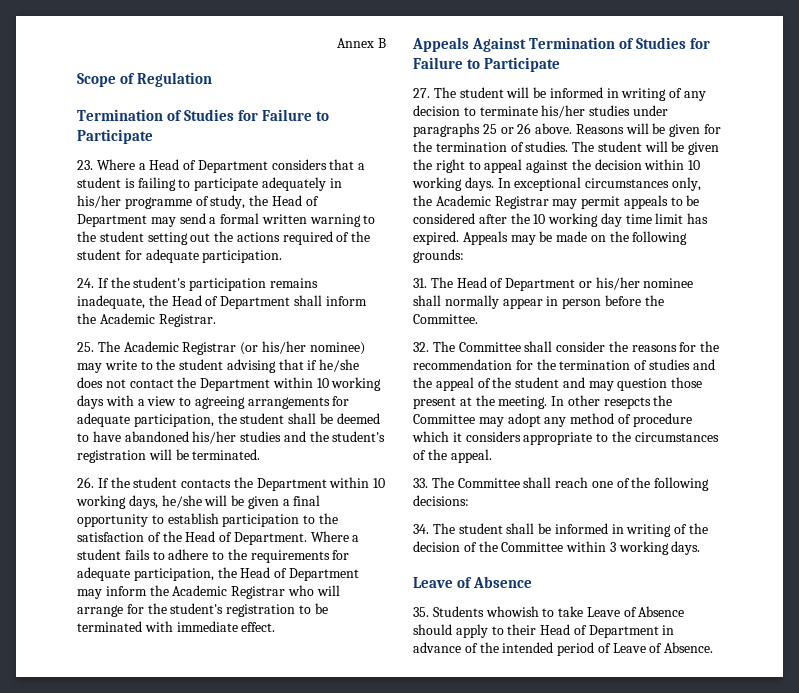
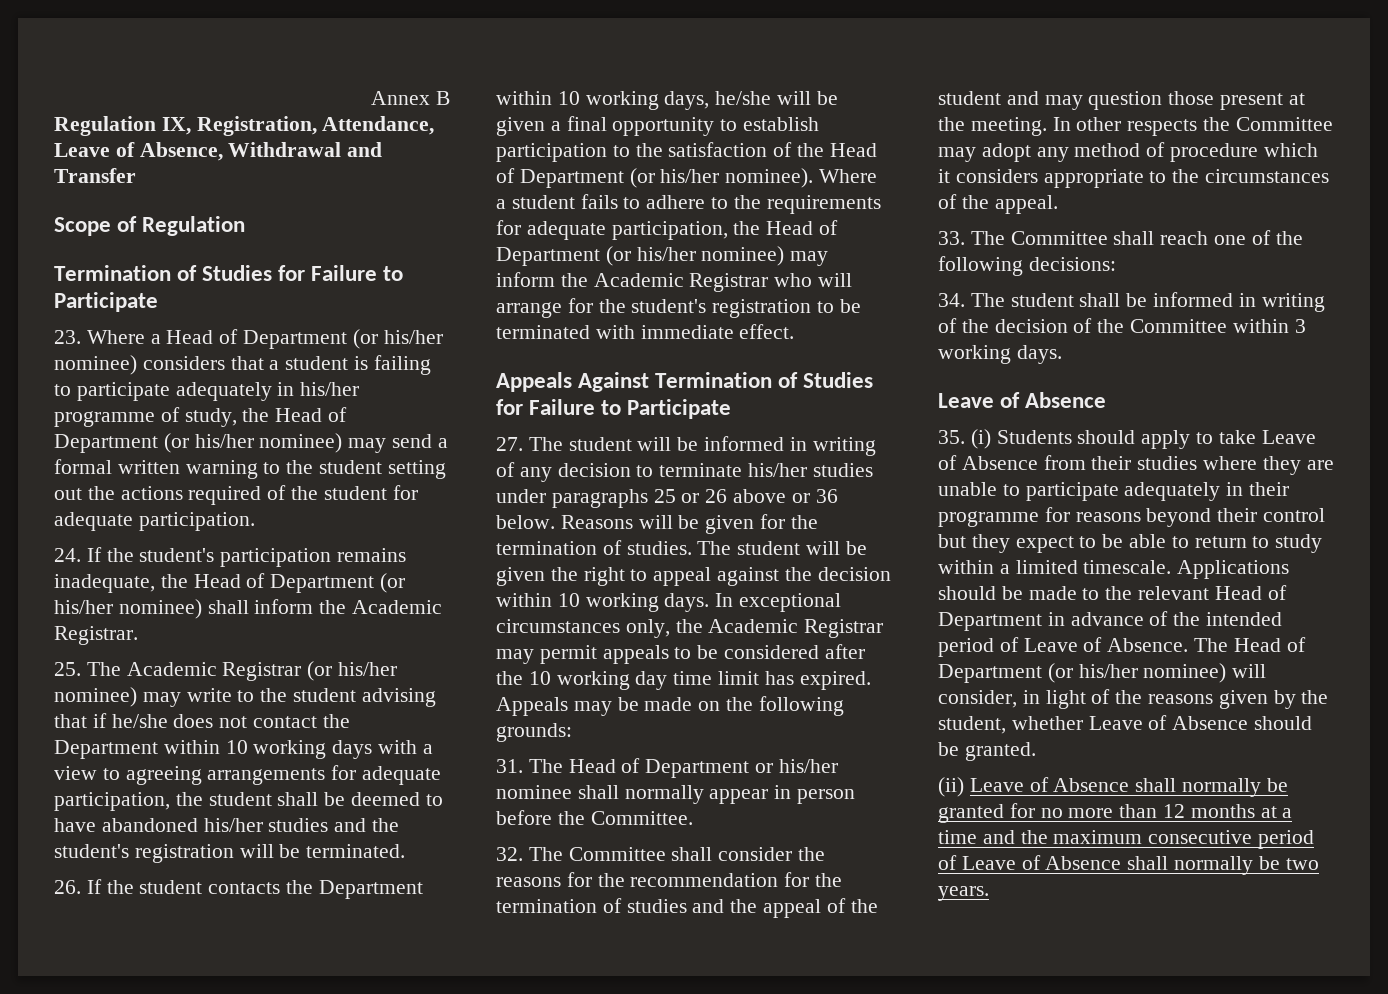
+ Regulation IX, Registration, Attendance, Leave of Absence, Withdrawal and Transfer
- 23. Where a Head of Department considers that a student is failing to participate adequately in his/her programme of study, the Head of Department may send a formal written warning to the student setting out the actions required of the student for adequate participation.
+ 23. Where a Head of Department (or his/her nominee) considers that a student is failing to participate adequately in his/her programme of study, the Head of Department (or his/her nominee) may send a formal written warning to the student setting out the actions required of the student for adequate participation.
- 24. If the student's participation remains inadequate, the Head of Department shall inform the Academic Registrar.
+ 24. If the student's participation remains inadequate, the Head of Department (or his/her nominee) shall inform the Academic Registrar.
- 26. If the student contacts the Department within 10 working days, he/she will be given a final opportunity to establish participation to the satisfaction of the Head of Department.
+ 26. If the student contacts the Department within 10 working days, he/she will be given a final opportunity to establish participation to the satisfaction of the Head of Department (or his/her nominee).
- Where a student fails to adhere to the requirements for adequate participation, the Head of Department may inform the Academic Registrar who will arrange for the student's registration to be terminated with immediate effect.
+ Where a student fails to adhere to the requirements for adequate participation, the Head of Department (or his/her nominee) may inform the Academic Registrar who will arrange for the student's registration to be terminated with immediate effect.
- 27. The student will be informed in writing of any decision to terminate his/her studies under paragraphs 25 or 26 above.
+ 27. The student will be informed in writing of any decision to terminate his/her studies under paragraphs 25 or 26 above or 36 below.
- In other resepcts the Committee may adopt any method of procedure which it considers appropriate to the circumstances of the appeal.
+ In other respects the Committee may adopt any method of procedure which it considers appropriate to the circumstances of the appeal.
- 35. Students whowish to take Leave of Absence should apply to their Head of Department in advance of the intended period of Leave of Absence.
+ 35. (i) Students should apply to take Leave of Absence from their studies where they are unable to participate adequately in their programme for reasons beyond their control but they expect to be able to return to study within a limited timescale. Applications should be made to the relevant Head of Department in advance of the intended period of Leave of Absence.
+ The Head of Department (or his/her nominee) will consider, in light of the reasons given by the student, whether Leave of Absence should be granted.
+ (ii) Leave of Absence shall normally be granted for no more than 12 months at a time and the maximum consecutive period of Leave of Absence shall normally be two years.

